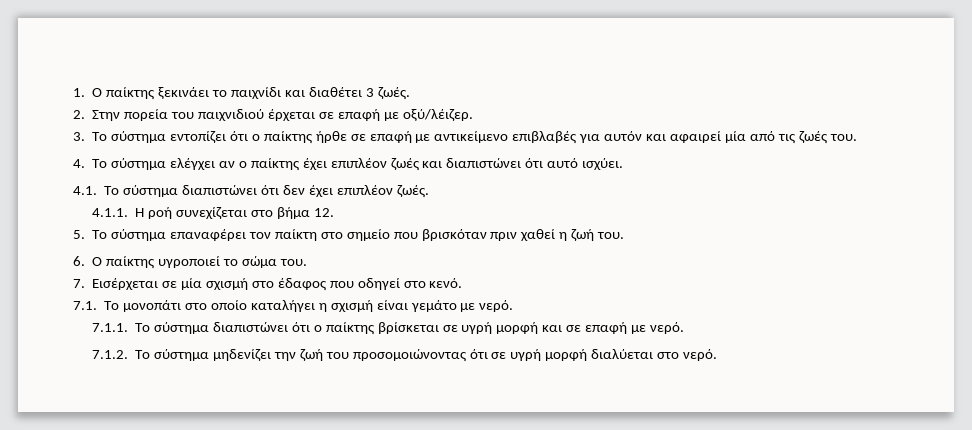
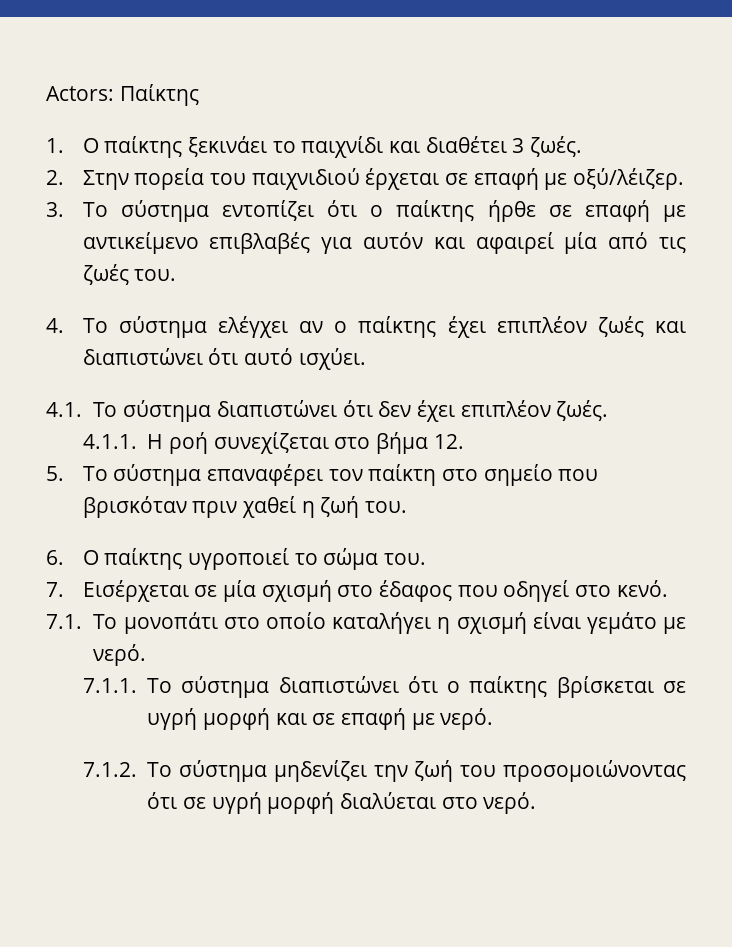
+ Actors: Παίκτης

